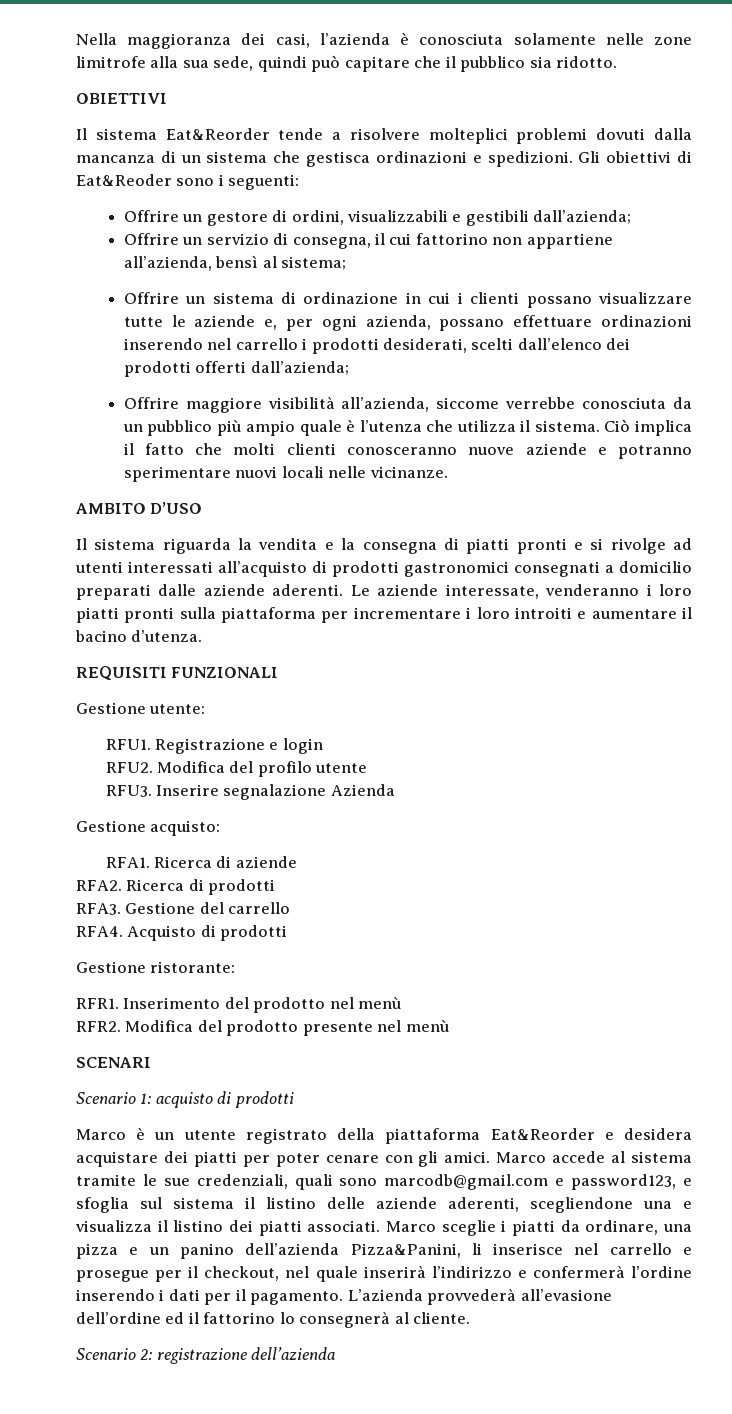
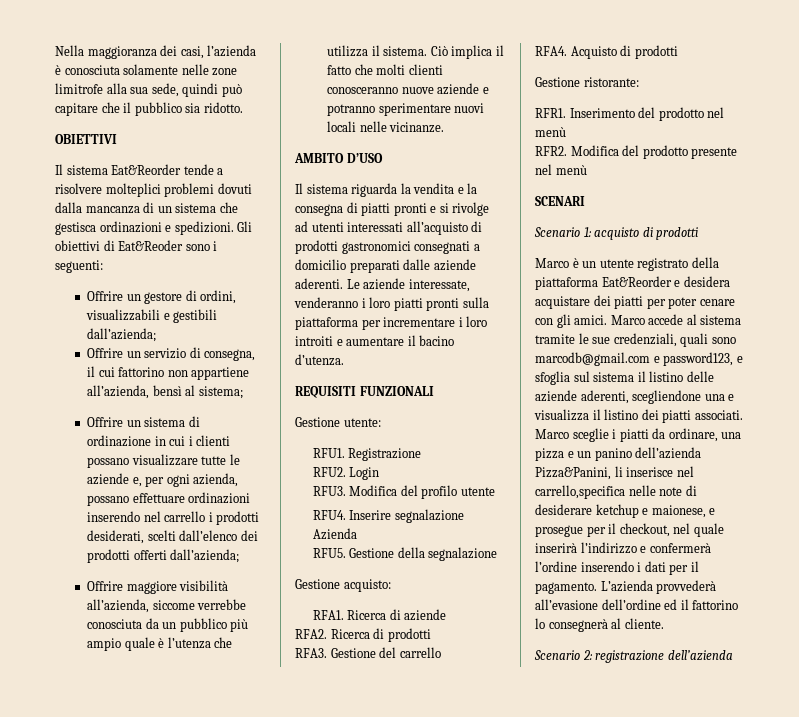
- Registrazione e login
+ Registrazione
+ Login
+ RFU3.
- RFU3.
+ RFU4.
+ RFU5. Gestione della segnalazione
- Marco sceglie i piatti da ordinare, una pizza e un panino dell’azienda Pizza&Panini, li inserisce nel carrello e prosegue per il checkout, nel quale inserirà l’indirizzo e confermerà l’ordine inserendo i dati per il pagamento.
+ Marco sceglie i piatti da ordinare, una pizza e un panino dell’azienda Pizza&Panini, li inserisce nel carrello,specifica nelle note di desiderare ketchup e maionese, e prosegue per il checkout, nel quale inserirà l’indirizzo e confermerà l’ordine inserendo i dati per il pagamento.

